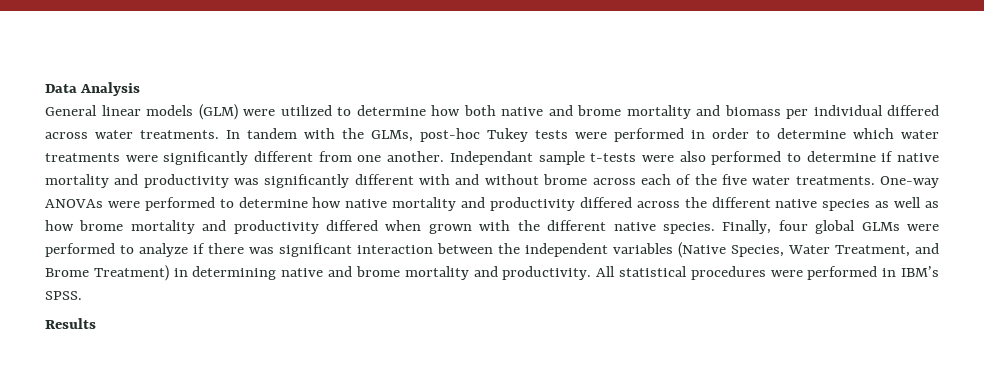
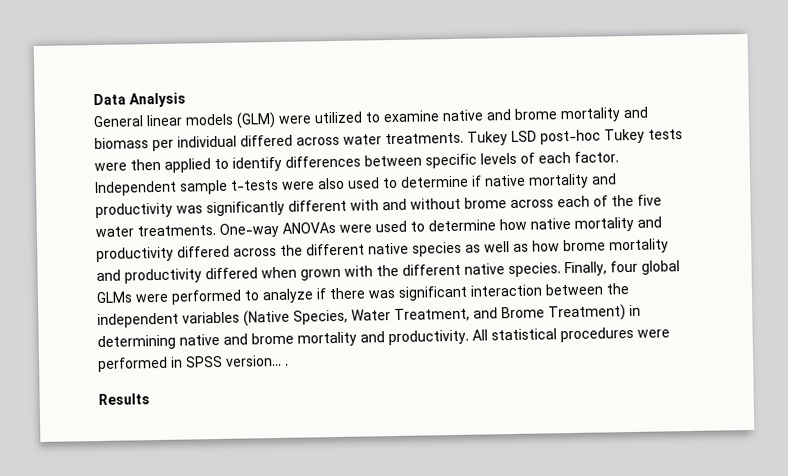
- General linear models (GLM) were utilized to determine how both native and brome mortality and biomass per individual differed across water treatments.
+ General linear models (GLM) were utilized to examine native and brome mortality and biomass per individual differed across water treatments.
- In tandem with the GLMs, post-hoc Tukey tests were performed in order to determine which water treatments were significantly different from one another. Independant sample t-tests were also performed to determine if native mortality and productivity was significantly different with and without brome across each of the five water treatments.
+ Tukey LSD post-hoc Tukey tests were then applied to identify differences between specific levels of each factor. Independent sample t-tests were also used to determine if native mortality and productivity was significantly different with and without brome across each of the five water treatments.
- One-way ANOVAs were performed to determine how native mortality and productivity differed across the different native species as well as how brome mortality and productivity differed when grown with the different native species.
+ One-way ANOVAs were used to determine how native mortality and productivity differed across the different native species as well as how brome mortality and productivity differed when grown with the different native species.
- All statistical procedures were performed in IBM’s SPSS.
+ All statistical procedures were performed in SPSS version… .

